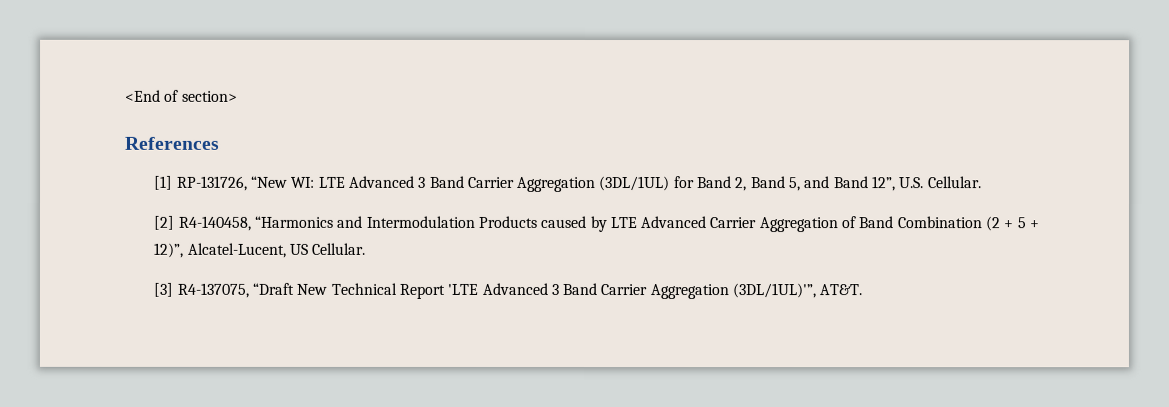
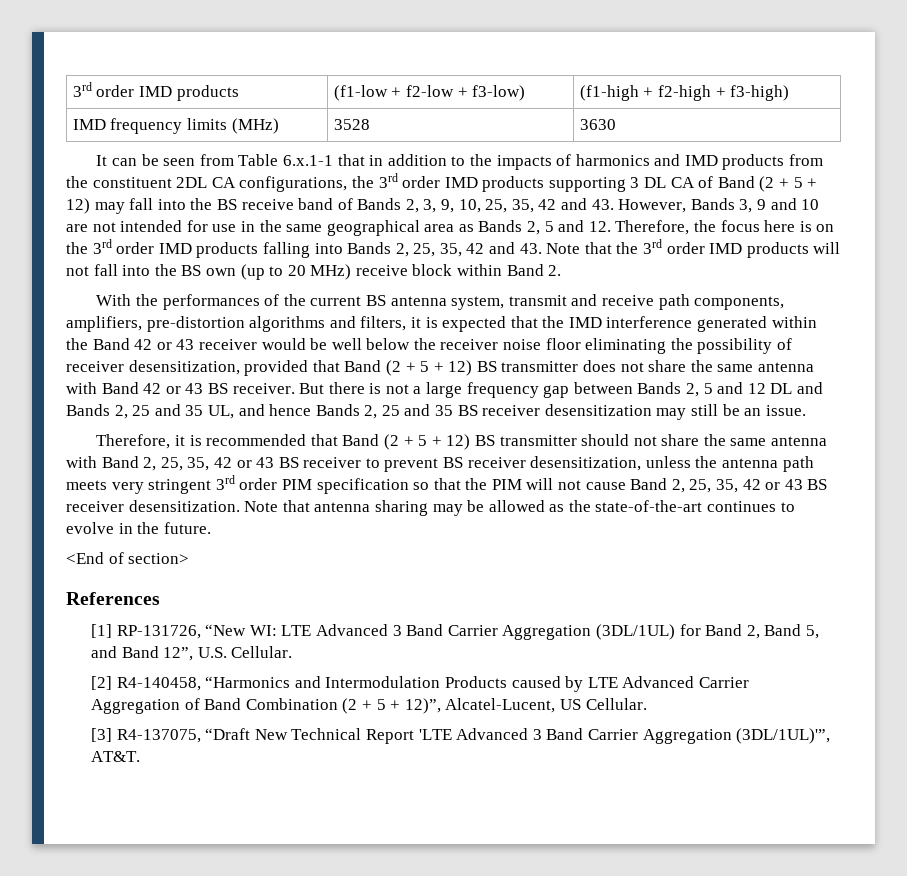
+ 3rd order IMD products | (f1-low + f2-low + f3-low) | (f1-high + f2-high + f3-high)
+ IMD frequency limits (MHz) | 3528 | 3630
+ It can be seen from Table 6.x.1-1 that in addition to the impacts of harmonics and IMD products from the constituent 2DL CA configurations, the 3rd order IMD products supporting 3 DL CA of Band (2 + 5 + 12) may fall into the BS receive band of Bands 2, 3, 9, 10, 25, 35, 42 and 43. However, Bands 3, 9 and 10 are not intended for use in the same geographical area as Bands 2, 5 and 12. Therefore, the focus here is on the 3rd order IMD products falling into Bands 2, 25, 35, 42 and 43. Note that the 3rd order IMD products will not fall into the BS own (up to 20 MHz) receive block within Band 2.
+ With the performances of the current BS antenna system, transmit and receive path components, amplifiers, pre-distortion algorithms and filters, it is expected that the IMD interference generated within the Band 42 or 43 receiver would be well below the receiver noise floor eliminating the possibility of receiver desensitization, provided that Band (2 + 5 + 12) BS transmitter does not share the same antenna with Band 42 or 43 BS receiver. But there is not a large frequency gap between Bands 2, 5 and 12 DL and Bands 2, 25 and 35 UL, and hence Bands 2, 25 and 35 BS receiver desensitization may still be an issue.
+ Therefore, it is recommended that Band (2 + 5 + 12) BS transmitter should not share the same antenna with Band 2, 25, 35, 42 or 43 BS receiver to prevent BS receiver desensitization, unless the antenna path meets very stringent 3rd order PIM specification so that the PIM will not cause Band 2, 25, 35, 42 or 43 BS receiver desensitization. Note that antenna sharing may be allowed as the state-of-the-art continues to evolve in the future.

